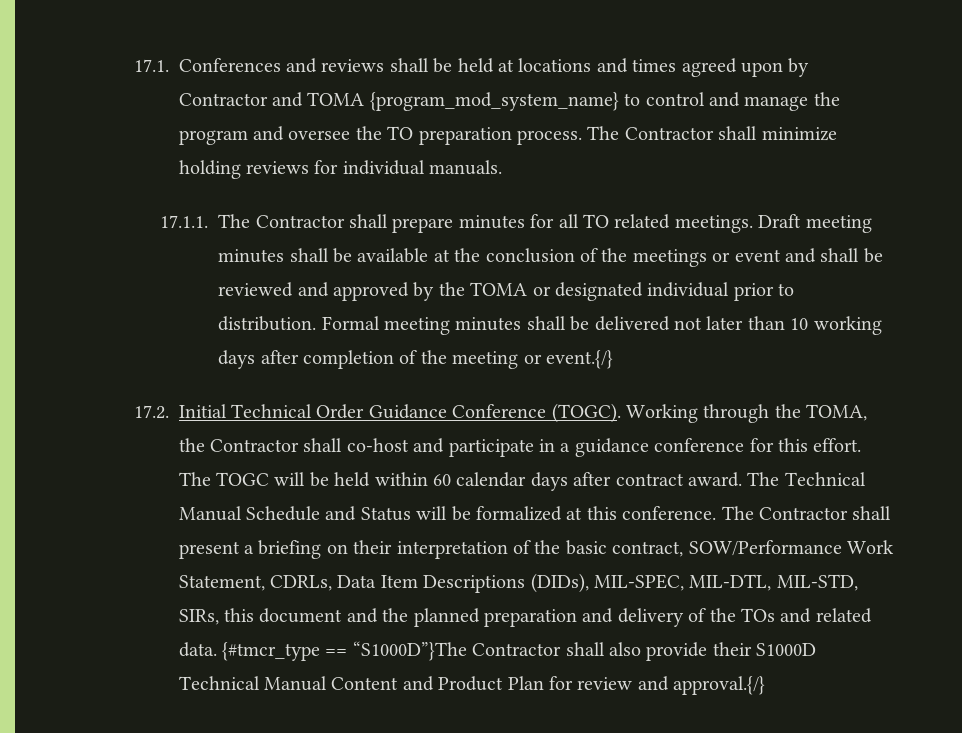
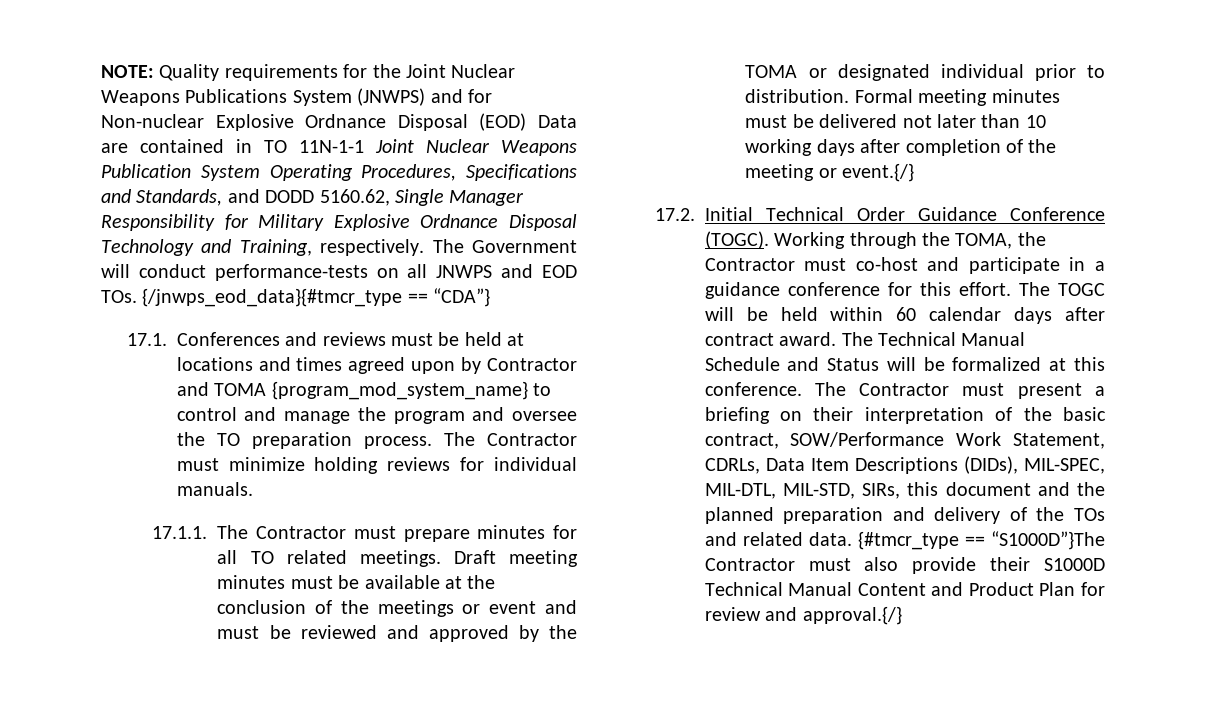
+ NOTE: Quality requirements for the Joint Nuclear Weapons Publications System (JNWPS) and for Non-nuclear Explosive Ordnance Disposal (EOD) Data are contained in TO 11N-1-1 Joint Nuclear Weapons Publication System Operating Procedures, Specifications and Standards, and DODD 5160.62, Single Manager Responsibility for Military Explosive Ordnance Disposal Technology and Training, respectively. The Government will conduct performance-tests on all JNWPS and EOD TOs. {/jnwps_eod_data}{#tmcr_type == “CDA”}
- 17.1. Conferences and reviews shall be held at locations and times agreed upon by Contractor and TOMA {program_mod_system_name} to control and manage the program and oversee the TO preparation process.
+ 17.1. Conferences and reviews must be held at locations and times agreed upon by Contractor and TOMA {program_mod_system_name} to control and manage the program and oversee the TO preparation process.
- The Contractor shall minimize holding reviews for individual manuals.
+ The Contractor must minimize holding reviews for individual manuals.
- 17.1.1. The Contractor shall prepare minutes for all TO related meetings.
+ 17.1.1. The Contractor must prepare minutes for all TO related meetings.
- Draft meeting minutes shall be available at the conclusion of the meetings or event and shall be reviewed and approved by the TOMA or designated individual prior to distribution.
+ Draft meeting minutes must be available at the conclusion of the meetings or event and must be reviewed and approved by the TOMA or designated individual prior to distribution.
- Formal meeting minutes shall be delivered not later than 10 working days after completion of the meeting or event.{/}
+ Formal meeting minutes must be delivered not later than 10 working days after completion of the meeting or event.{/}
- Working through the TOMA, the Contractor shall co-host and participate in a guidance conference for this effort.
+ Working through the TOMA, the Contractor must co-host and participate in a guidance conference for this effort.
- The Contractor shall present a briefing on their interpretation of the basic contract, SOW/Performance Work Statement, CDRLs, Data Item Descriptions (DIDs), MIL-SPEC, MIL-DTL, MIL-STD, SIRs, this document and the planned preparation and delivery of the TOs and related data.
+ The Contractor must present a briefing on their interpretation of the basic contract, SOW/Performance Work Statement, CDRLs, Data Item Descriptions (DIDs), MIL-SPEC, MIL-DTL, MIL-STD, SIRs, this document and the planned preparation and delivery of the TOs and related data.
- {#tmcr_type == “S1000D”}The Contractor shall also provide their S1000D Technical Manual Content and Product Plan for review and approval.{/}
+ {#tmcr_type == “S1000D”}The Contractor must also provide their S1000D Technical Manual Content and Product Plan for review and approval.{/}

